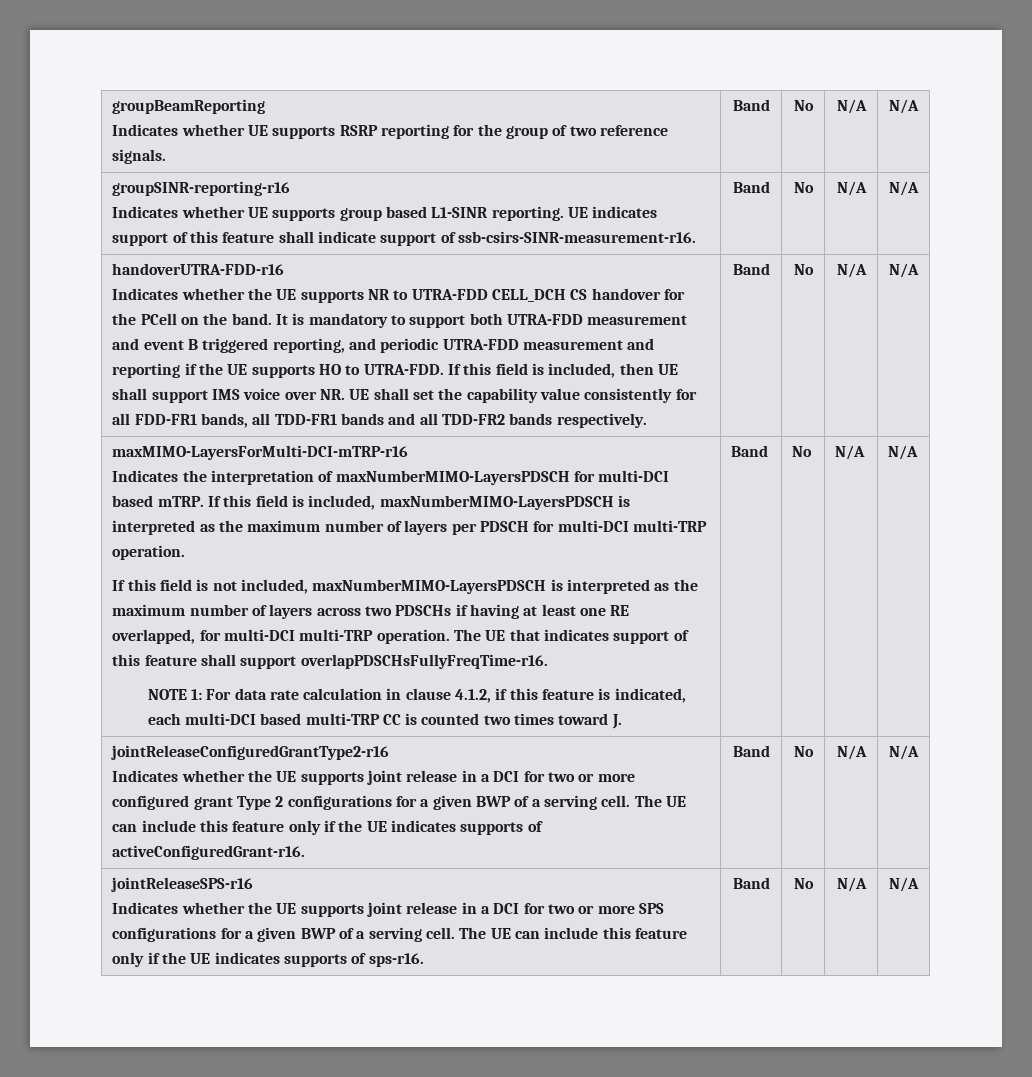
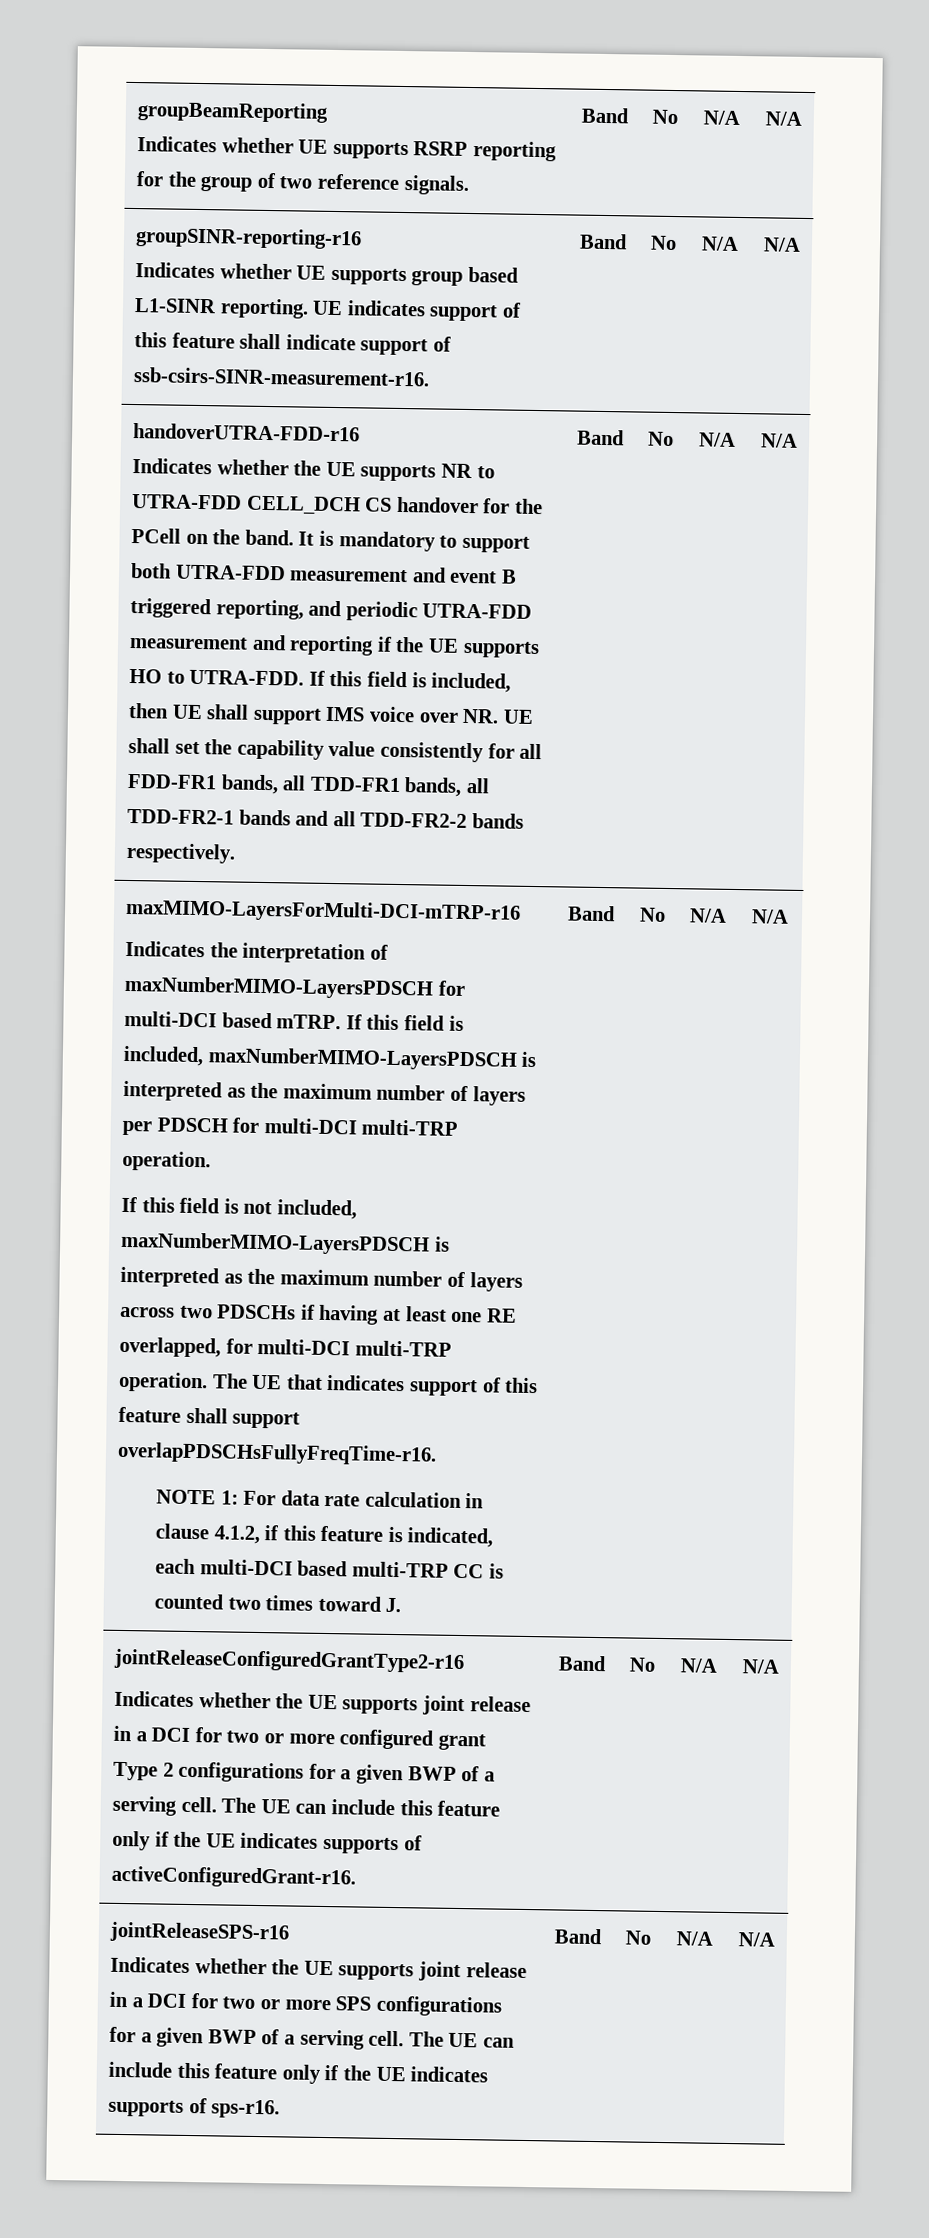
- If this field is included, then UE shall support IMS voice over NR. UE shall set the capability value consistently for all FDD-FR1 bands, all TDD-FR1 bands and all TDD-FR2 bands respectively.
+ If this field is included, then UE shall support IMS voice over NR. UE shall set the capability value consistently for all FDD-FR1 bands, all TDD-FR1 bands, all TDD-FR2-1 bands and all TDD-FR2-2 bands respectively.

